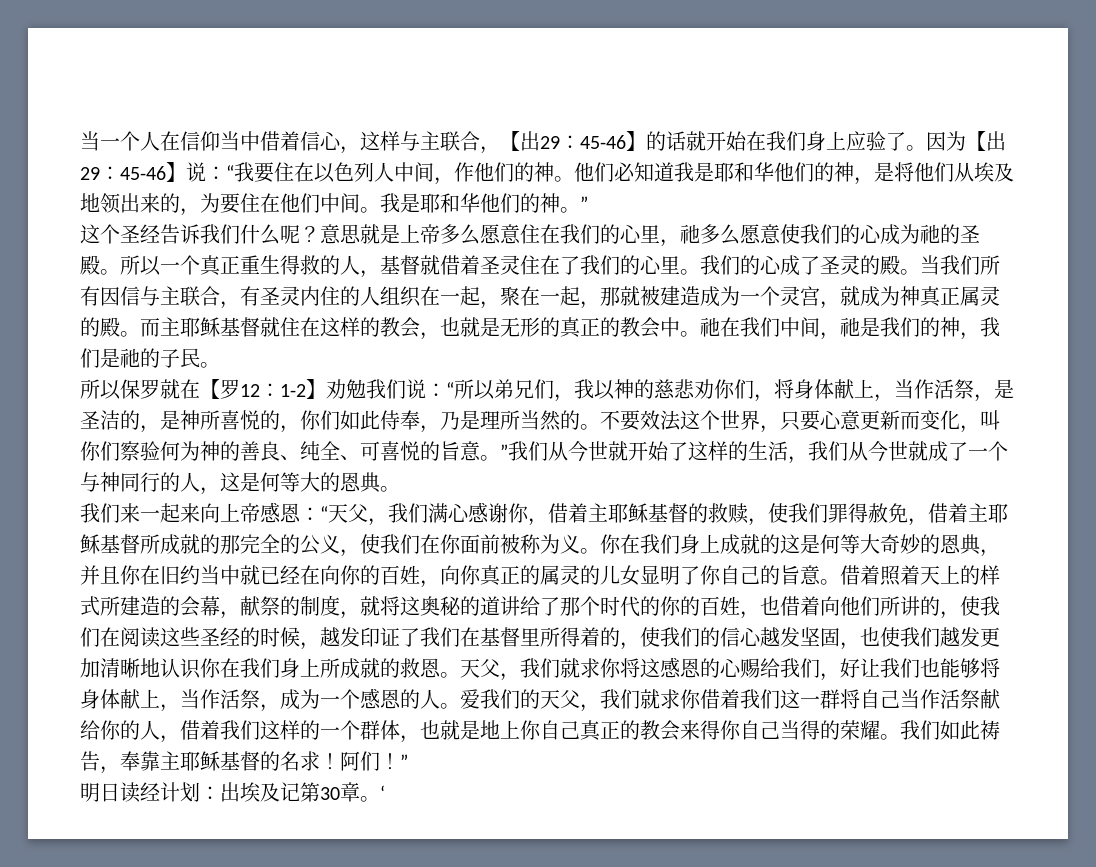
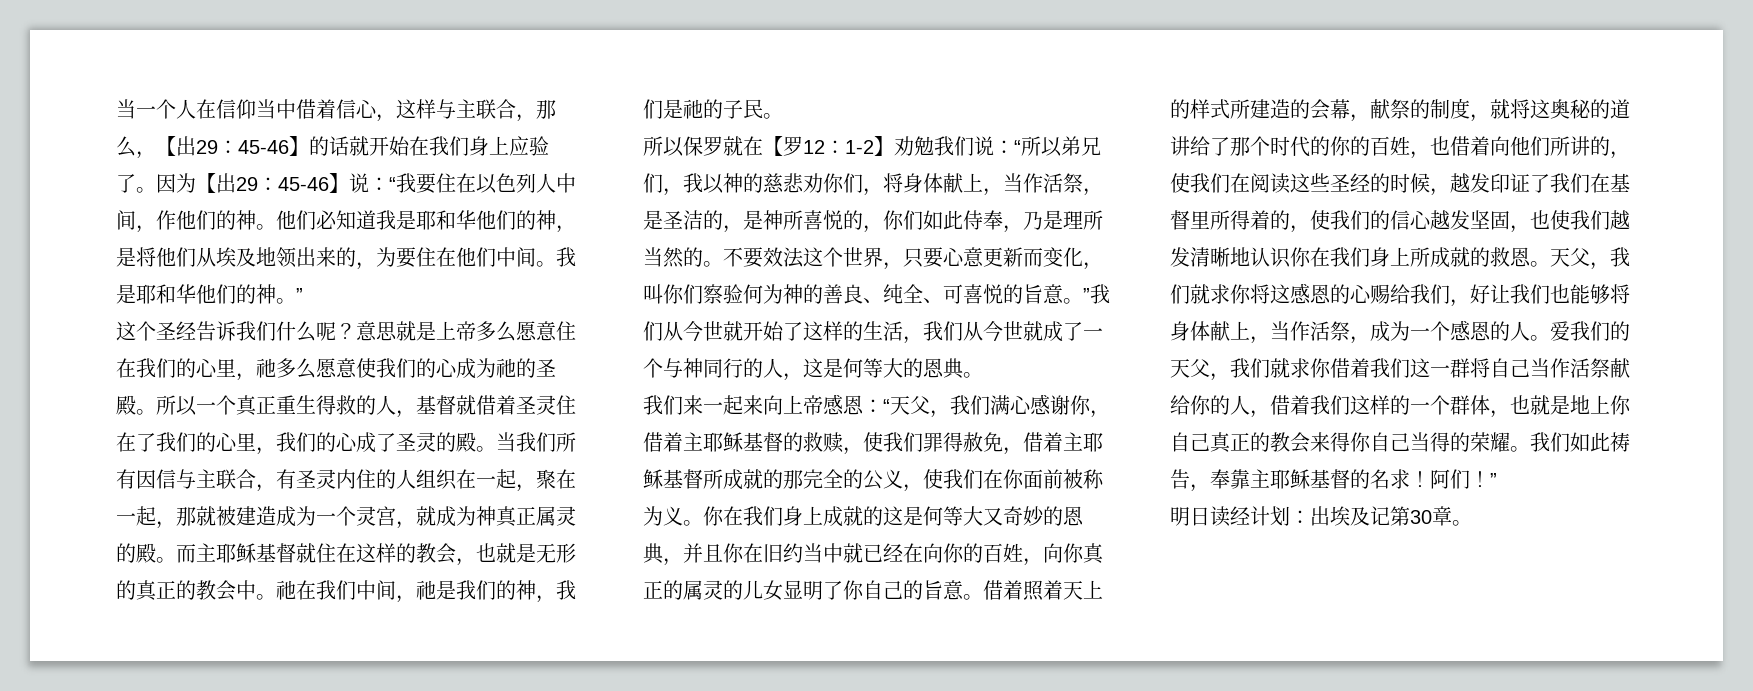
- 当一个人在信仰当中借着信心，这样与主联合，【出29：45-46】的话就开始在我们身上应验了。
+ 当一个人在信仰当中借着信心，这样与主联合，那么，【出29：45-46】的话就开始在我们身上应验了。
- 所以一个真正重生得救的人，基督就借着圣灵住在了我们的心里。我们的心成了圣灵的殿。
+ 所以一个真正重生得救的人，基督就借着圣灵住在了我们的心里，我们的心成了圣灵的殿。
- 你在我们身上成就的这是何等大奇妙的恩典，并且你在旧约当中就已经在向你的百姓，向你真正的属灵的儿女显明了你自己的旨意。
+ 你在我们身上成就的这是何等大又奇妙的恩典，并且你在旧约当中就已经在向你的百姓，向你真正的属灵的儿女显明了你自己的旨意。
- 借着照着天上的样式所建造的会幕，献祭的制度，就将这奥秘的道讲给了那个时代的你的百姓，也借着向他们所讲的，使我们在阅读这些圣经的时候，越发印证了我们在基督里所得着的，使我们的信心越发坚固，也使我们越发更加清晰地认识你在我们身上所成就的救恩。
+ 借着照着天上的样式所建造的会幕，献祭的制度，就将这奥秘的道讲给了那个时代的你的百姓，也借着向他们所讲的，使我们在阅读这些圣经的时候，越发印证了我们在基督里所得着的，使我们的信心越发坚固，也使我们越发清晰地认识你在我们身上所成就的救恩。
- ‘

